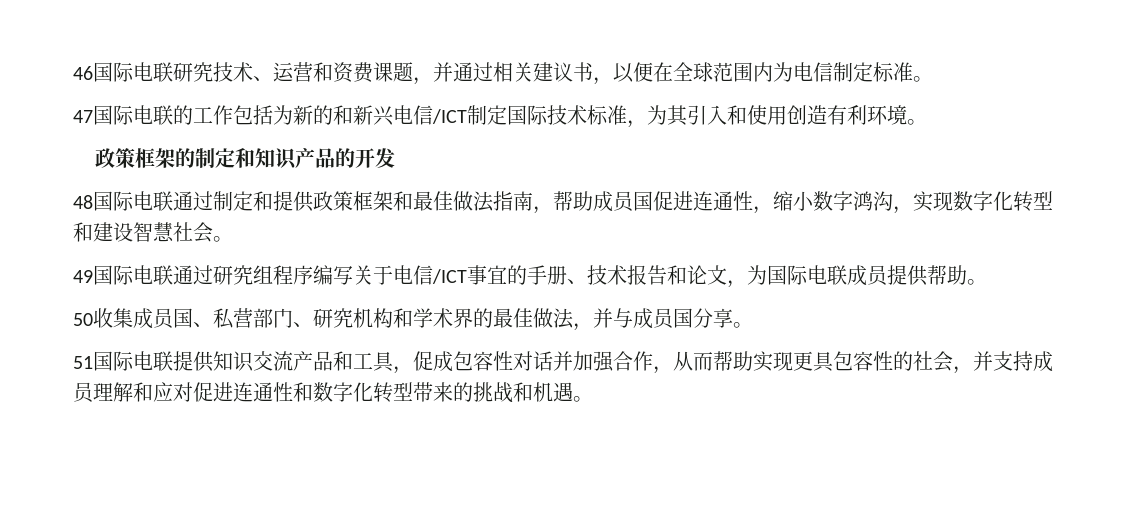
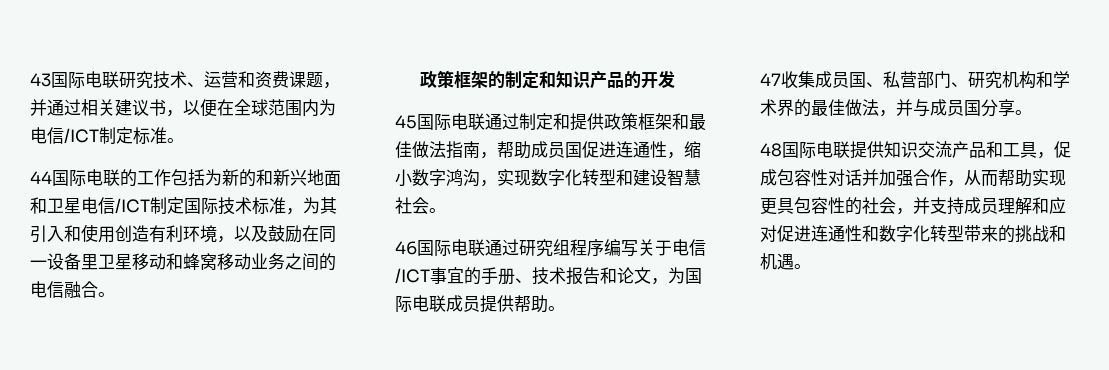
- 46国际电联研究技术、运营和资费课题，并通过相关建议书，以便在全球范围内为电信制定标准。
+ 43国际电联研究技术、运营和资费课题，并通过相关建议书，以便在全球范围内为电信/ICT制定标准。
- 47国际电联的工作包括为新的和新兴电信/ICT制定国际技术标准，为其引入和使用创造有利环境。
+ 44国际电联的工作包括为新的和新兴地面和卫星电信/ICT制定国际技术标准，为其引入和使用创造有利环境，以及鼓励在同一设备里卫星移动和蜂窝移动业务之间的电信融合。
- 48国际电联通过制定和提供政策框架和最佳做法指南，帮助成员国促进连通性，缩小数字鸿沟，实现数字化转型和建设智慧社会。
+ 45国际电联通过制定和提供政策框架和最佳做法指南，帮助成员国促进连通性，缩小数字鸿沟，实现数字化转型和建设智慧社会。
- 49国际电联通过研究组程序编写关于电信/ICT事宜的手册、技术报告和论文，为国际电联成员提供帮助。
+ 46国际电联通过研究组程序编写关于电信/ICT事宜的手册、技术报告和论文，为国际电联成员提供帮助。
- 50收集成员国、私营部门、研究机构和学术界的最佳做法，并与成员国分享。
+ 47收集成员国、私营部门、研究机构和学术界的最佳做法，并与成员国分享。
- 51国际电联提供知识交流产品和工具，促成包容性对话并加强合作，从而帮助实现更具包容性的社会，并支持成员理解和应对促进连通性和数字化转型带来的挑战和机遇。
+ 48国际电联提供知识交流产品和工具，促成包容性对话并加强合作，从而帮助实现更具包容性的社会，并支持成员理解和应对促进连通性和数字化转型带来的挑战和机遇。

